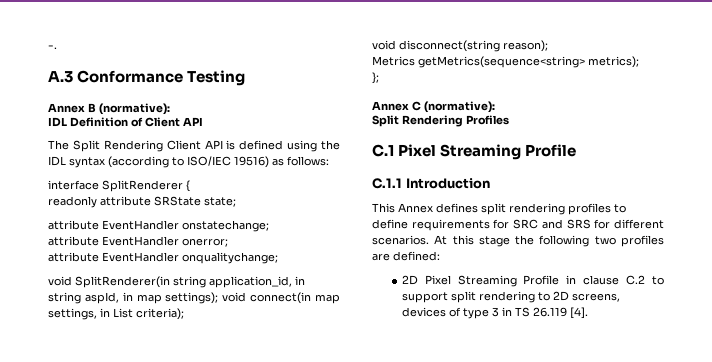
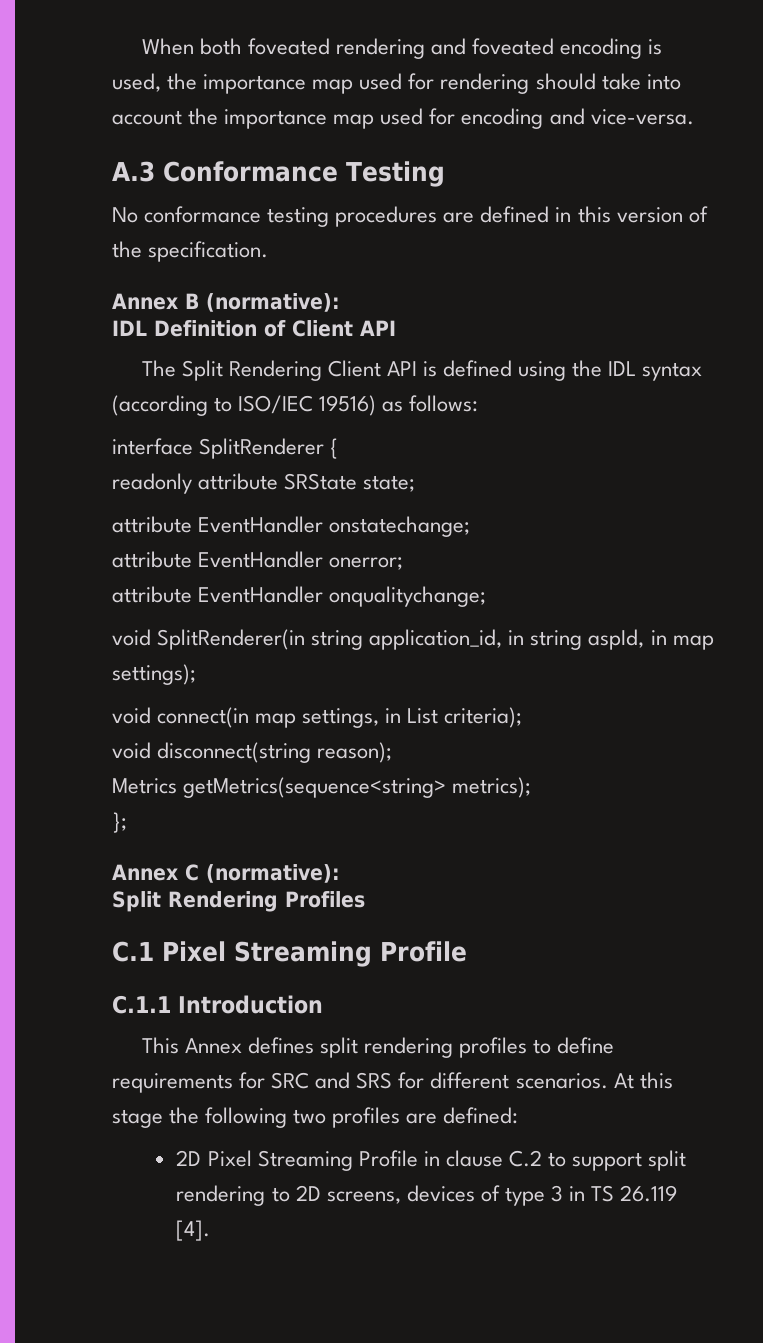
- -.
+ When both foveated rendering and foveated encoding is used, the importance map used for rendering should take into account the importance map used for encoding and vice-versa.
  A.3 Conformance Testing
+ No conformance testing procedures are defined in this version of the specification.
- void SplitRenderer(in string application_id, in string aspId, in map settings); void connect(in map settings, in List criteria);
+ void SplitRenderer(in string application_id, in string aspId, in map settings);
+ void connect(in map settings, in List criteria);

